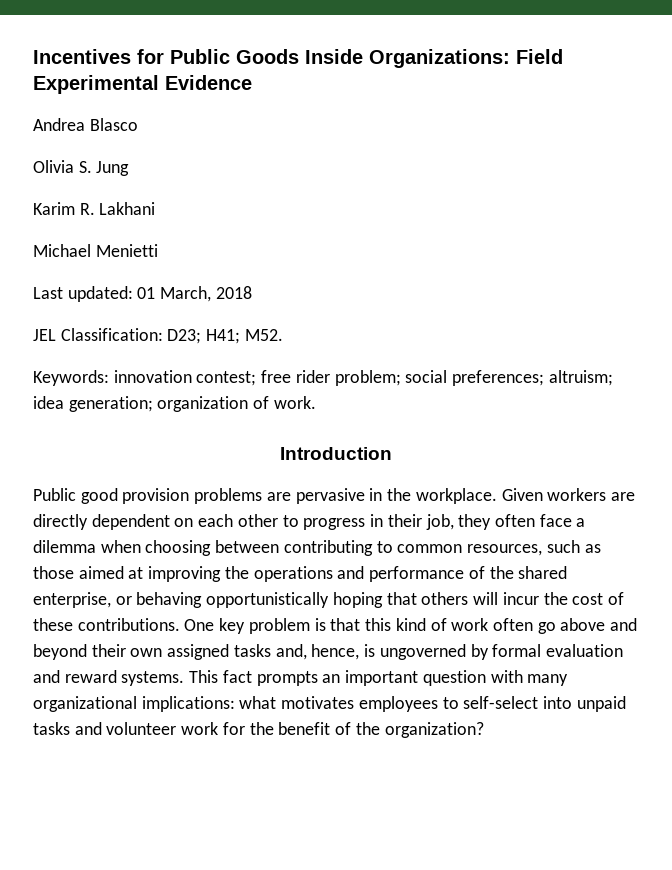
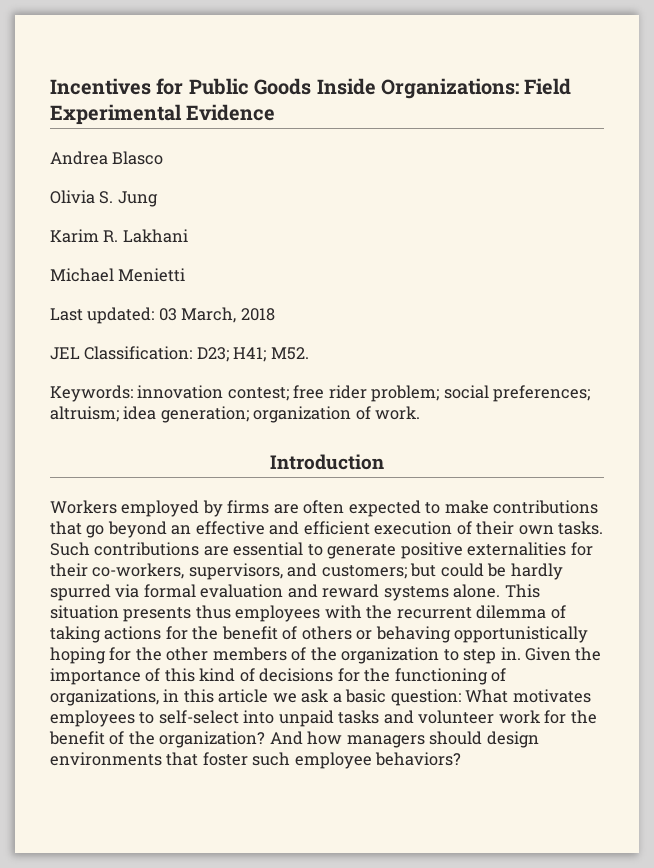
- Last updated: 01 March, 2018
+ Last updated: 03 March, 2018
- Public good provision problems are pervasive in the workplace. Given workers are directly dependent on each other to progress in their job, they often face a dilemma when choosing between contributing to common resources, such as those aimed at improving the operations and performance of the shared enterprise, or behaving opportunistically hoping that others will incur the cost of these contributions. One key problem is that this kind of work often go above and beyond their own assigned tasks and, hence, is ungoverned by formal evaluation and reward systems. This fact prompts an important question with many organizational implications: what motivates employees to self-select into unpaid tasks and volunteer work for the benefit of the organization?
+ Workers employed by firms are often expected to make contributions that go beyond an effective and efficient execution of their own tasks. Such contributions are essential to generate positive externalities for their co-workers, supervisors, and customers; but could be hardly spurred via formal evaluation and reward systems alone. This situation presents thus employees with the recurrent dilemma of taking actions for the benefit of others or behaving opportunistically hoping for the other members of the organization to step in. Given the importance of this kind of decisions for the functioning of organizations, in this article we ask a basic question: What motivates employees to self-select into unpaid tasks and volunteer work for the benefit of the organization?
+ And how managers should design environments that foster such employee behaviors?

